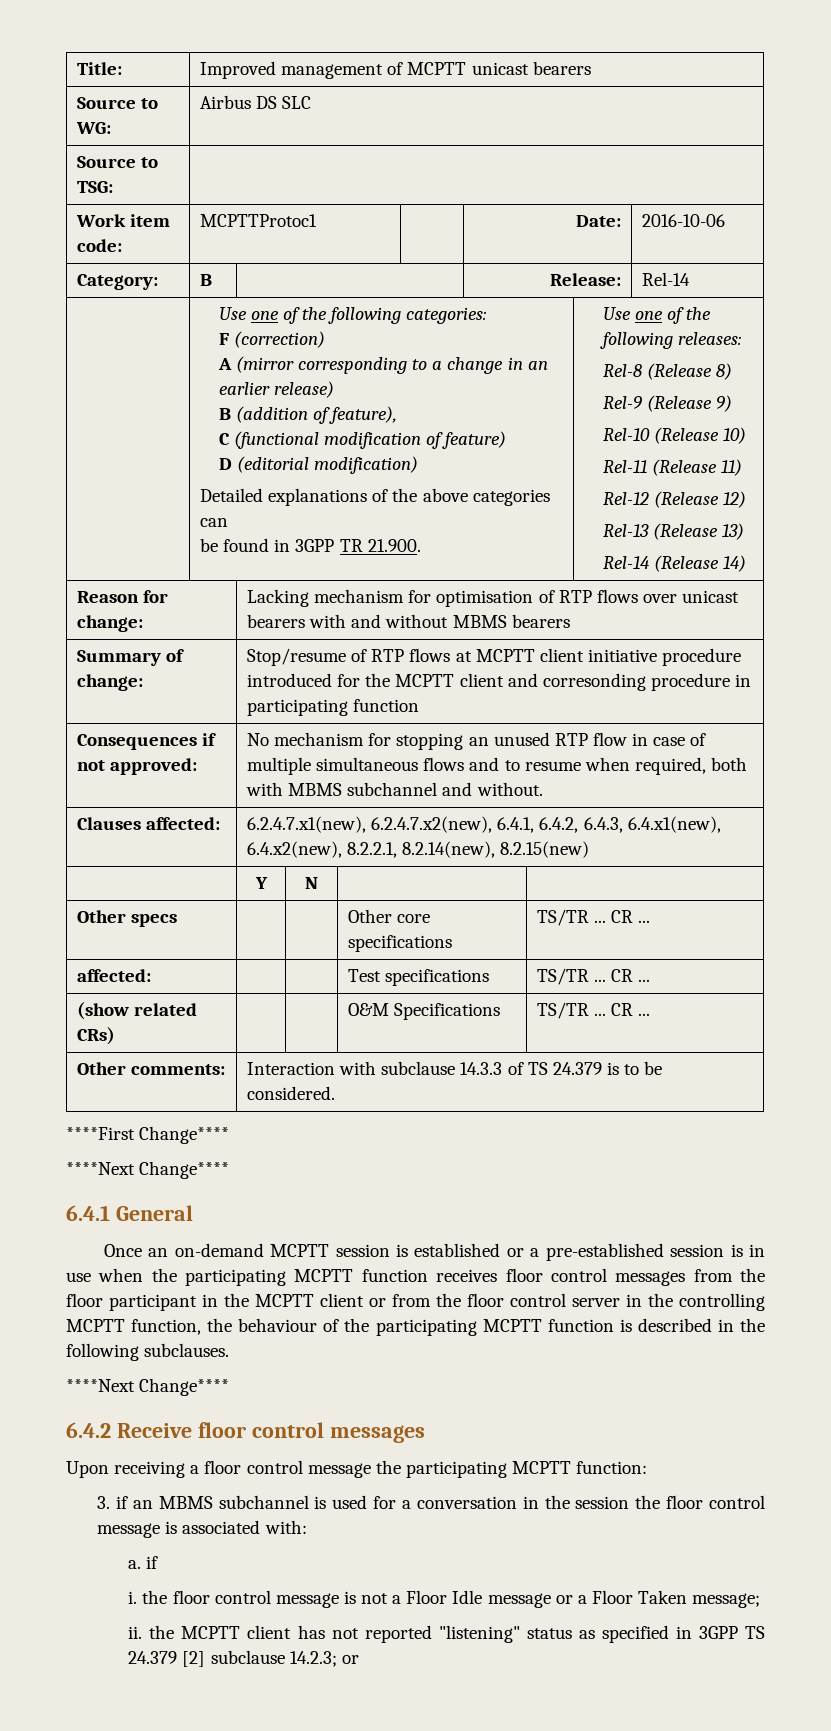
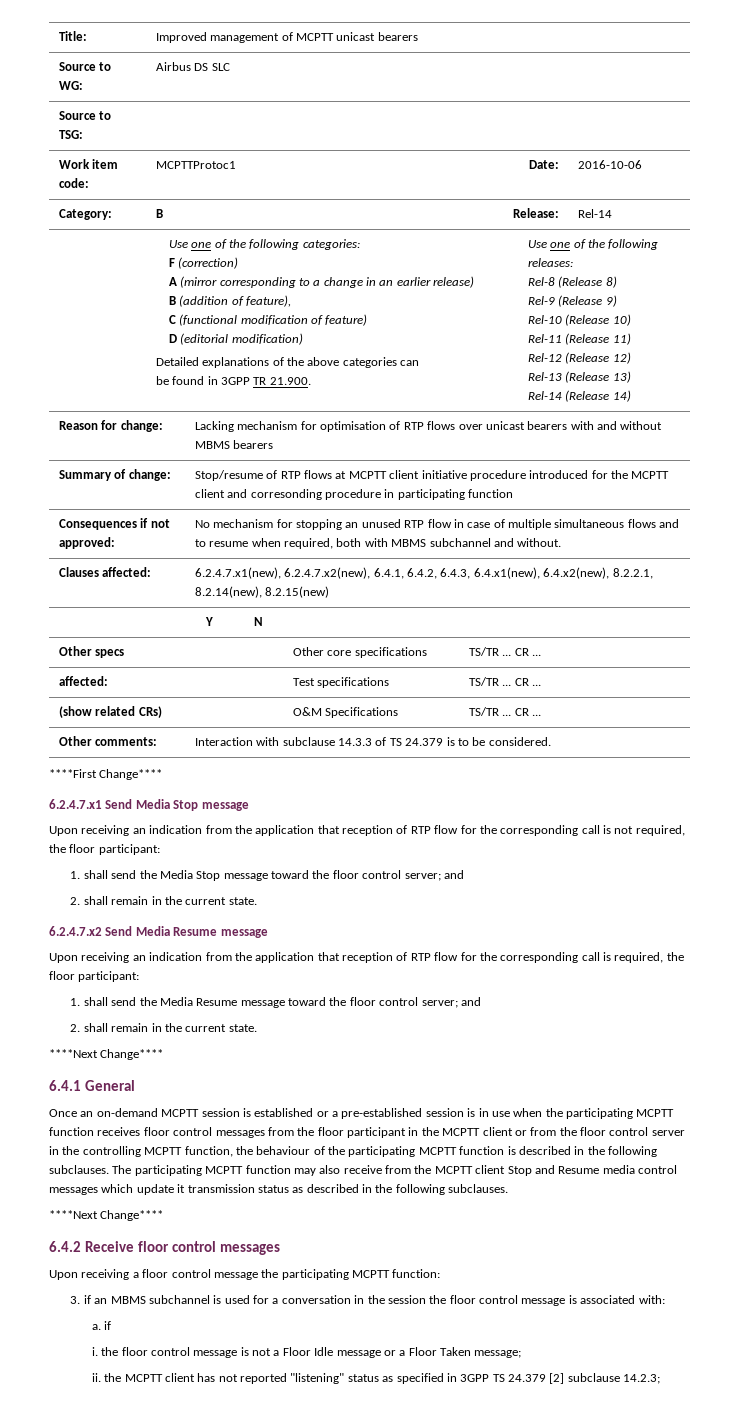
+ 6.2.4.7.x1 Send Media Stop message
+ Upon receiving an indication from the application that reception of RTP flow for the corresponding call is not required, the floor participant:
+ 1. shall send the Media Stop message toward the floor control server; and
+ 2. shall remain in the current state.
+ 6.2.4.7.x2 Send Media Resume message
+ Upon receiving an indication from the application that reception of RTP flow for the corresponding call is required, the floor participant:
+ 1. shall send the Media Resume message toward the floor control server; and
+ 2. shall remain in the current state.
+ The participating MCPTT function may also receive from the MCPTT client Stop and Resume media control messages which update it transmission status as described in the following subclauses.
- ii. the MCPTT client has not reported "listening" status as specified in 3GPP TS 24.379 [2] subclause 14.2.3; or
+ ii. the MCPTT client has not reported "listening" status as specified in 3GPP TS 24.379 [2] subclause 14.2.3;

